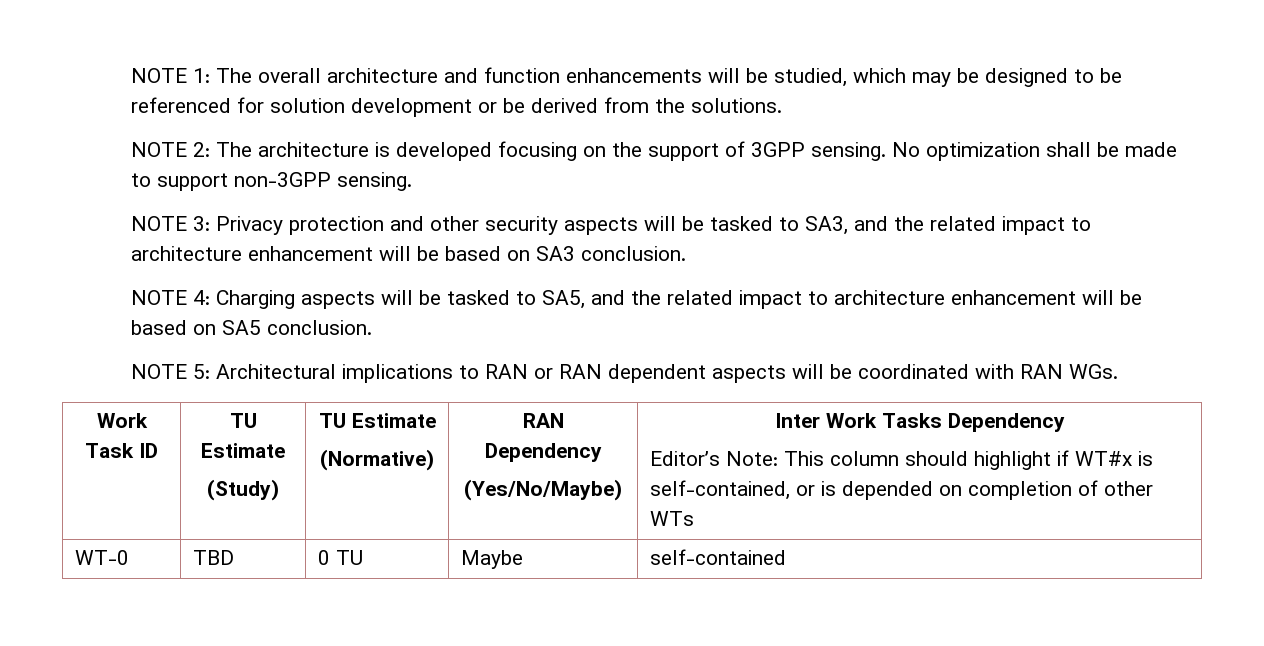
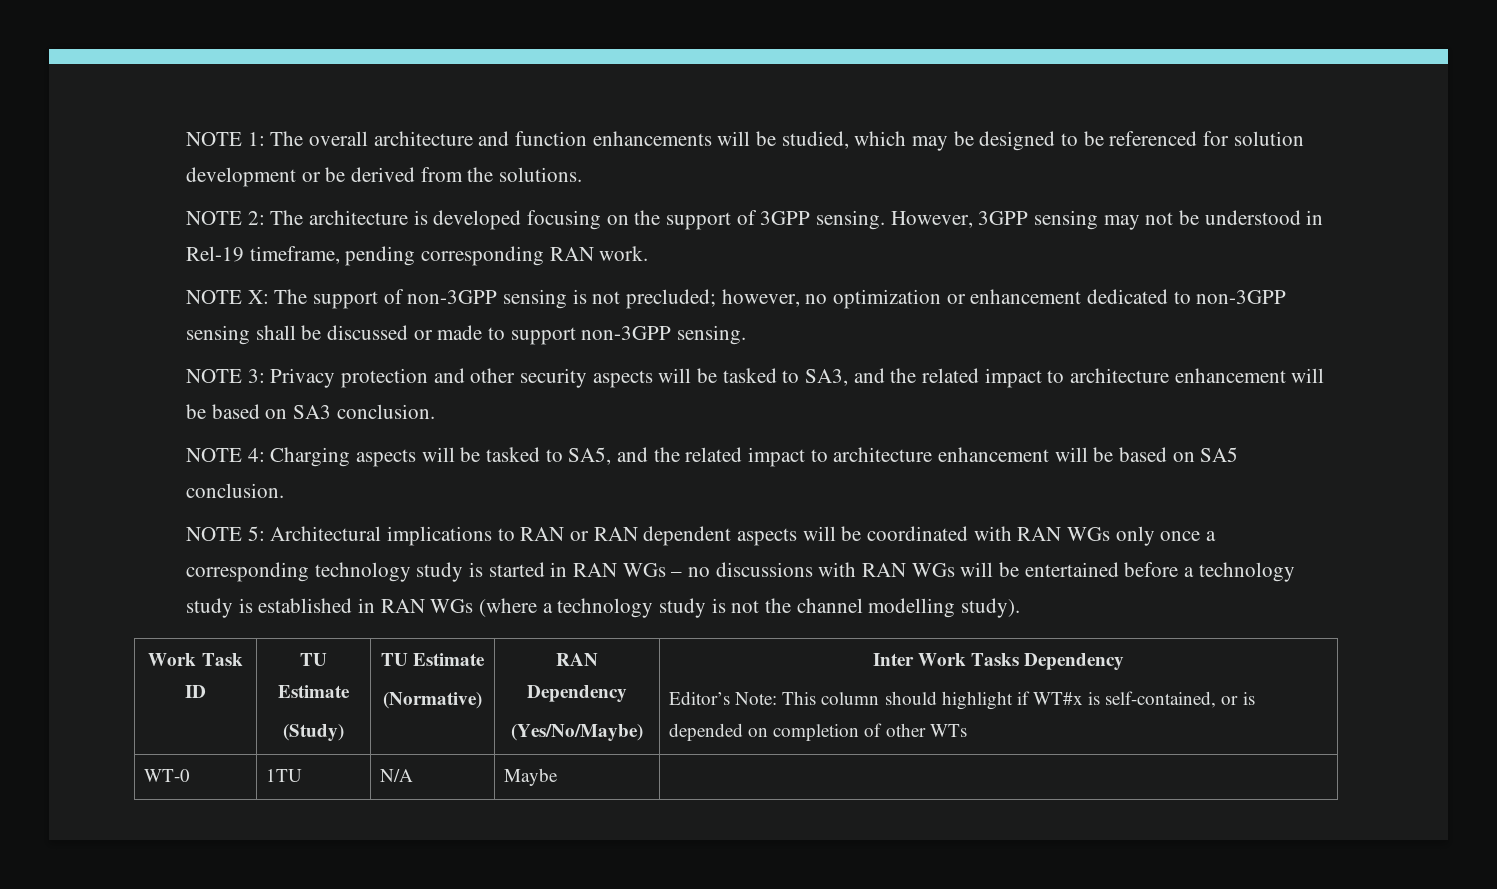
- No optimization shall be made to support non-3GPP sensing.
+ However, 3GPP sensing may not be understood in Rel-19 timeframe, pending corresponding RAN work.
+ NOTE X: The support of non-3GPP sensing is not precluded; however, no optimization or enhancement dedicated to non-3GPP sensing shall be discussed or made to support non-3GPP sensing.
- NOTE 5: Architectural implications to RAN or RAN dependent aspects will be coordinated with RAN WGs.
+ NOTE 5: Architectural implications to RAN or RAN dependent aspects will be coordinated with RAN WGs only once a corresponding technology study is started in RAN WGs – no discussions with RAN WGs will be entertained before a technology study is established in RAN WGs (where a technology study is not the channel modelling study).
- WT-0 | TBD | 0 TU | Maybe | self-contained
+ WT-0 | 1TU | N/A | Maybe |

